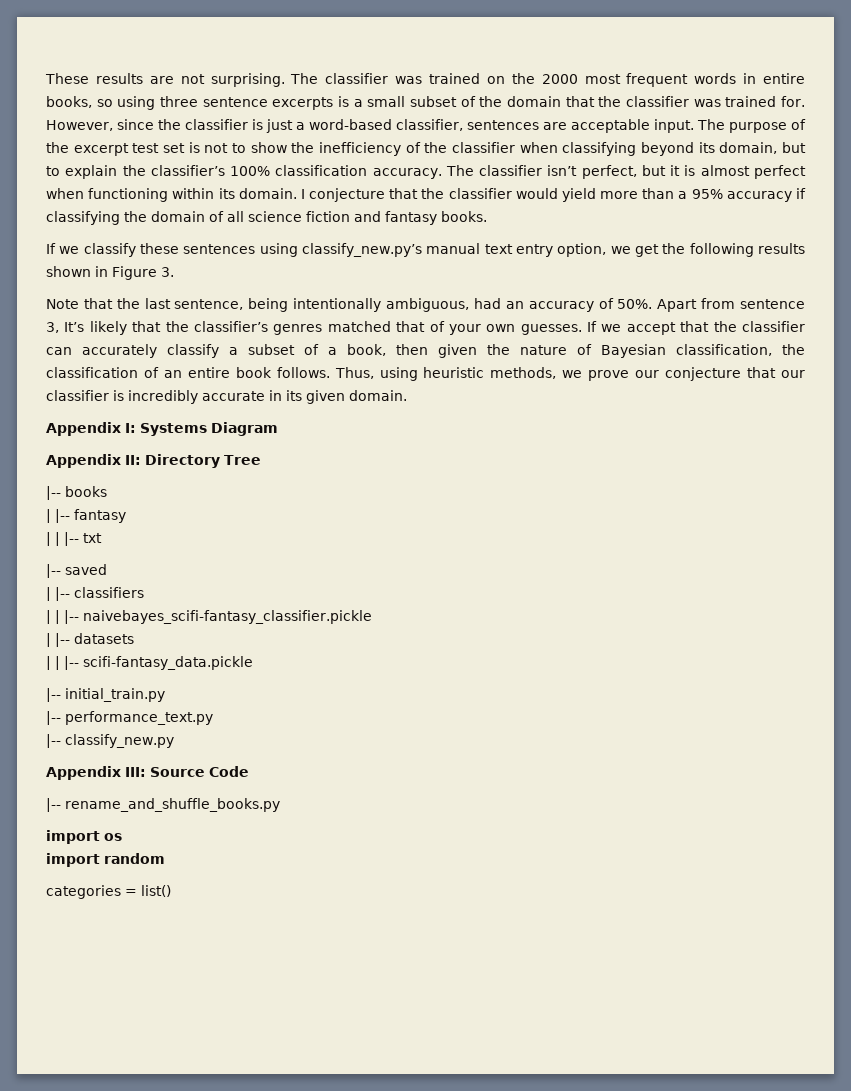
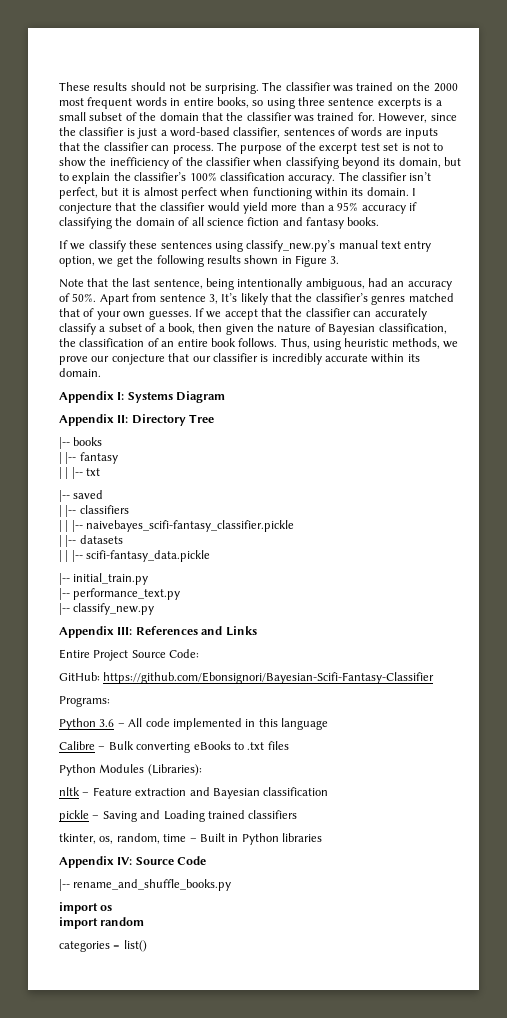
- These results are not surprising.
+ These results should not be surprising.
- However, since the classifier is just a word-based classifier, sentences are acceptable input.
+ However, since the classifier is just a word-based classifier, sentences of words are inputs that the classifier can process.
- Thus, using heuristic methods, we prove our conjecture that our classifier is incredibly accurate in its given domain.
+ Thus, using heuristic methods, we prove our conjecture that our classifier is incredibly accurate within its domain.
- Appendix III: Source Code
+ Appendix III: References and Links
+ Entire Project Source Code:
+ GitHub: https://github.com/Ebonsignori/Bayesian-Scifi-Fantasy-Classifier
+ Programs:
+ Python 3.6 – All code implemented in this language
+ Calibre – Bulk converting eBooks to .txt files
+ Python Modules (Libraries):
+ nltk – Feature extraction and Bayesian classification
+ pickle – Saving and Loading trained classifiers
+ tkinter, os, random, time – Built in Python libraries
+ Appendix IV: Source Code

